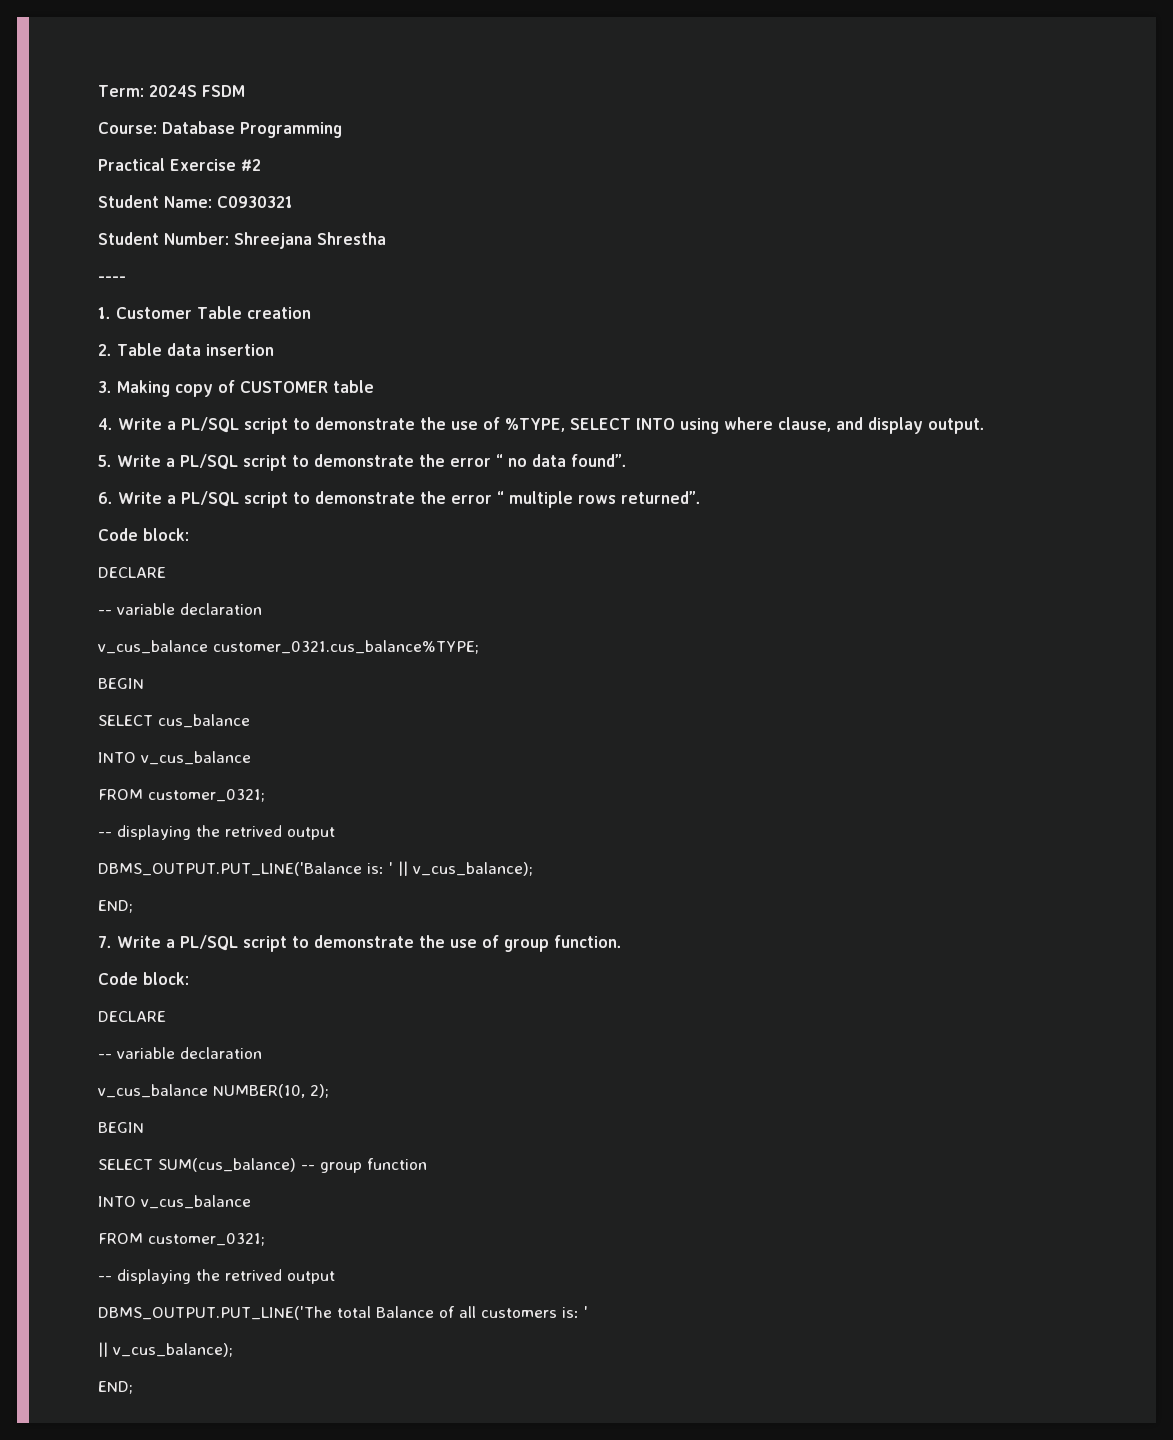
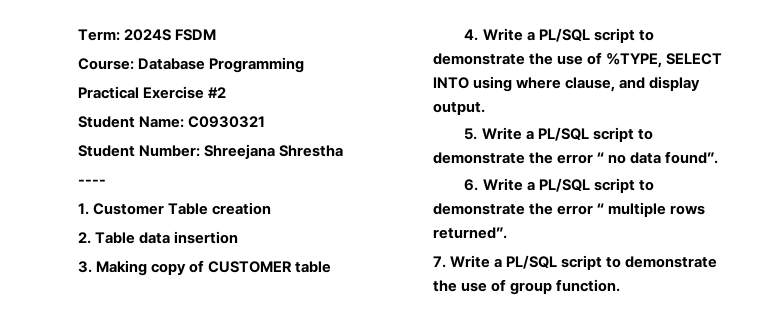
  6. Write a PL/SQL script to demonstrate the error “ multiple rows returned”.
- Code block:
- DECLARE
- -- variable declaration
- v_cus_balance customer_0321.cus_balance%TYPE;
- BEGIN
- SELECT cus_balance
- INTO v_cus_balance
- FROM customer_0321;
- -- displaying the retrived output
- DBMS_OUTPUT.PUT_LINE('Balance is: ' || v_cus_balance);
- END;
  7. Write a PL/SQL script to demonstrate the use of group function.
- Code block:
- DECLARE
- -- variable declaration
- v_cus_balance NUMBER(10, 2);
- BEGIN
- SELECT SUM(cus_balance) -- group function
- INTO v_cus_balance
- FROM customer_0321;
- -- displaying the retrived output
- DBMS_OUTPUT.PUT_LINE('The total Balance of all customers is: '
- || v_cus_balance);
- END;

